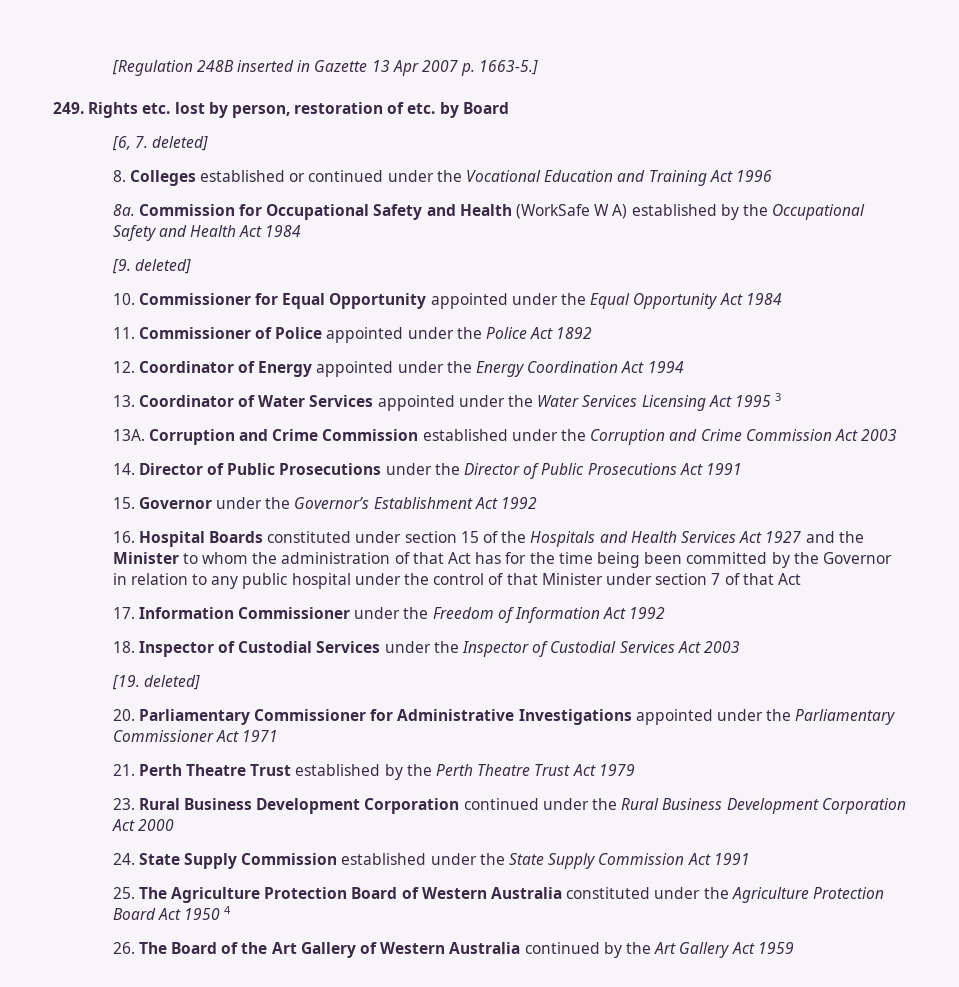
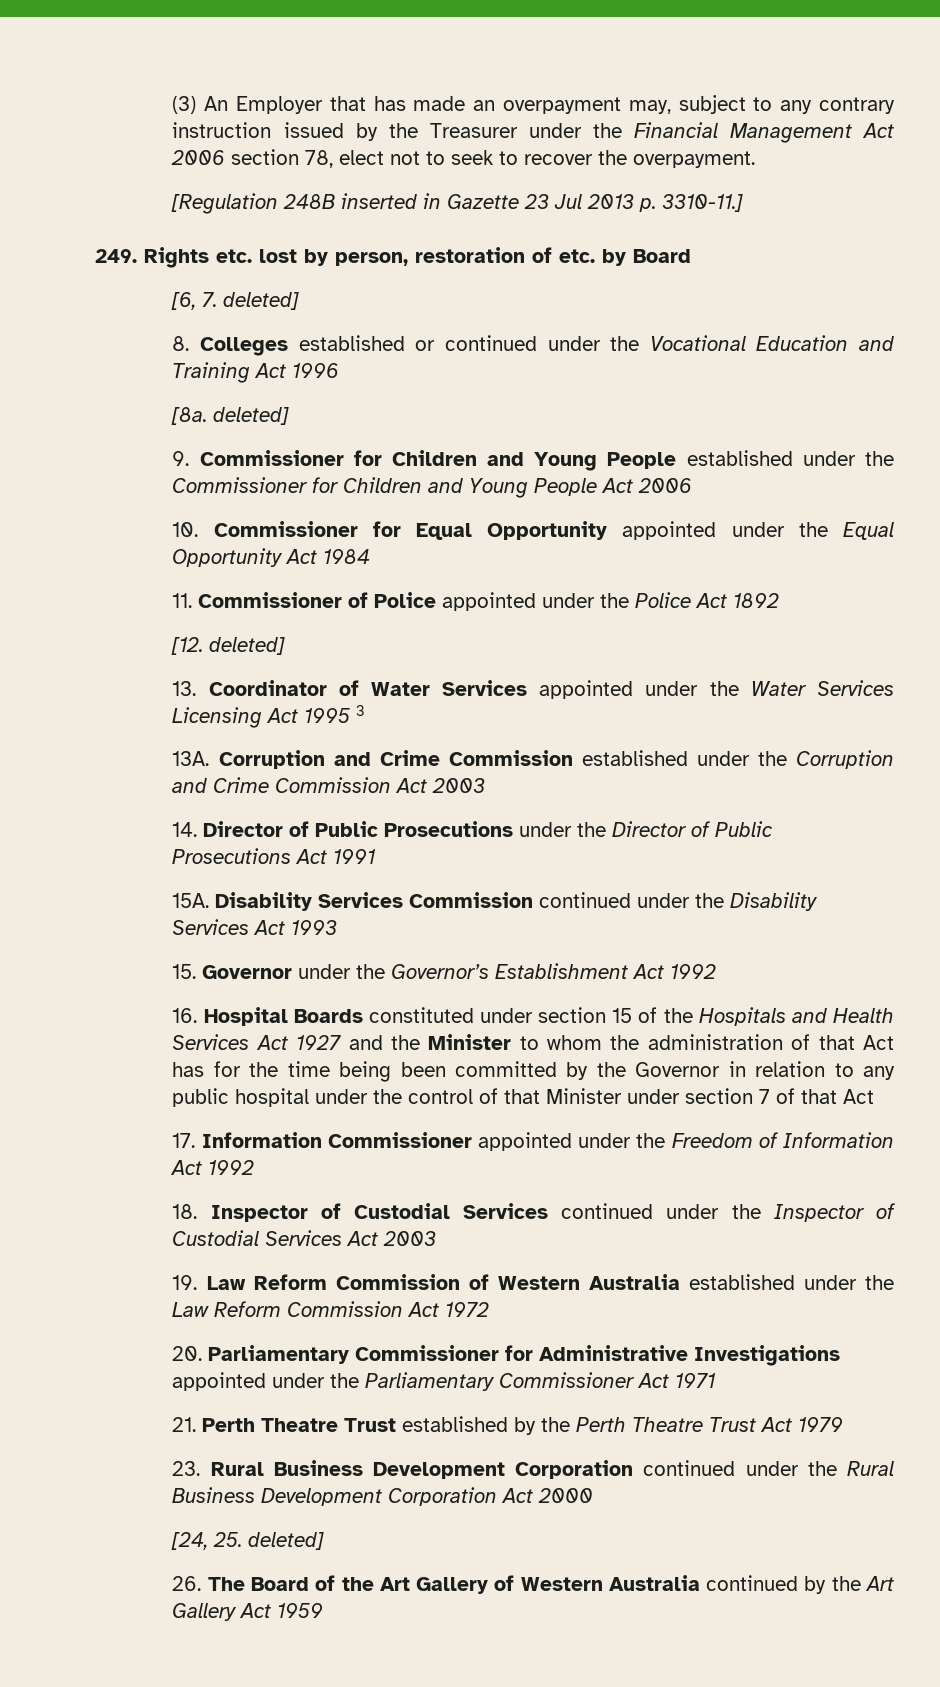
+ (3) An Employer that has made an overpayment may, subject to any contrary instruction issued by the Treasurer under the Financial Management Act 2006 section 78, elect not to seek to recover the overpayment.
- [Regulation 248B inserted in Gazette 13 Apr 2007 p. 1663-5.]
+ [Regulation 248B inserted in Gazette 23 Jul 2013 p. 3310-11.]
- 8a. Commission for Occupational Safety and Health (WorkSafe W A) established by the Occupational Safety and Health Act 1984
- [9. deleted]
+ [8a. deleted]
+ 9. Commissioner for Children and Young People established under the Commissioner for Children and Young People Act 2006
- 12. Coordinator of Energy appointed under the Energy Coordination Act 1994
+ [12. deleted]
+ 15A. Disability Services Commission continued under the Disability Services Act 1993
- 17. Information Commissioner under the Freedom of Information Act 1992
+ 17. Information Commissioner appointed under the Freedom of Information Act 1992
- 18. Inspector of Custodial Services under the Inspector of Custodial Services Act 2003
+ 18. Inspector of Custodial Services continued under the Inspector of Custodial Services Act 2003
- [19. deleted]
+ 19. Law Reform Commission of Western Australia established under the Law Reform Commission Act 1972
- 24. State Supply Commission established under the State Supply Commission Act 1991
- 25. The Agriculture Protection Board of Western Australia constituted under the Agriculture Protection Board Act 1950 4
+ [24, 25. deleted]

